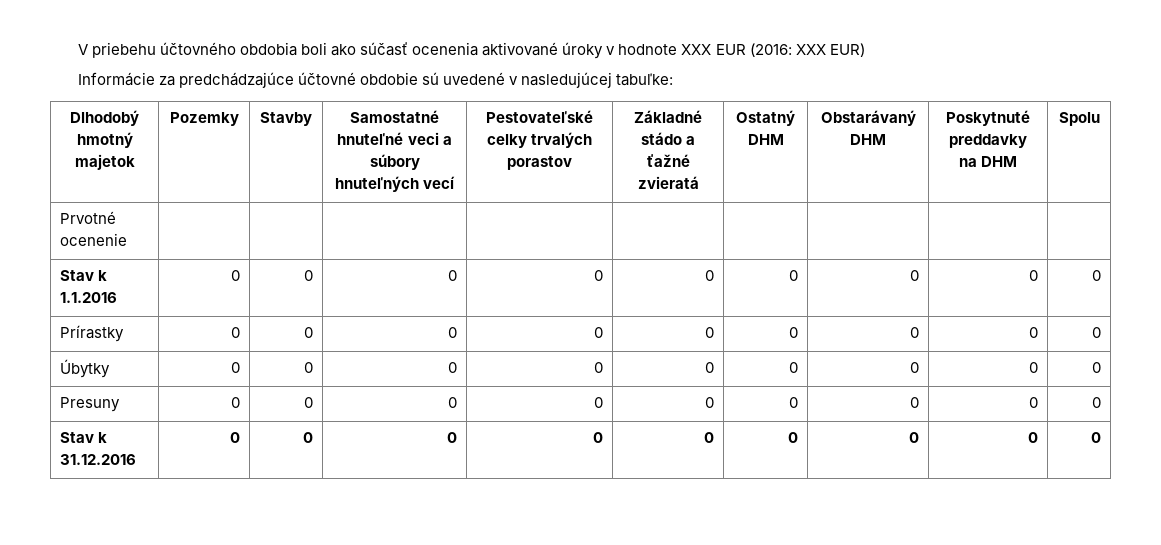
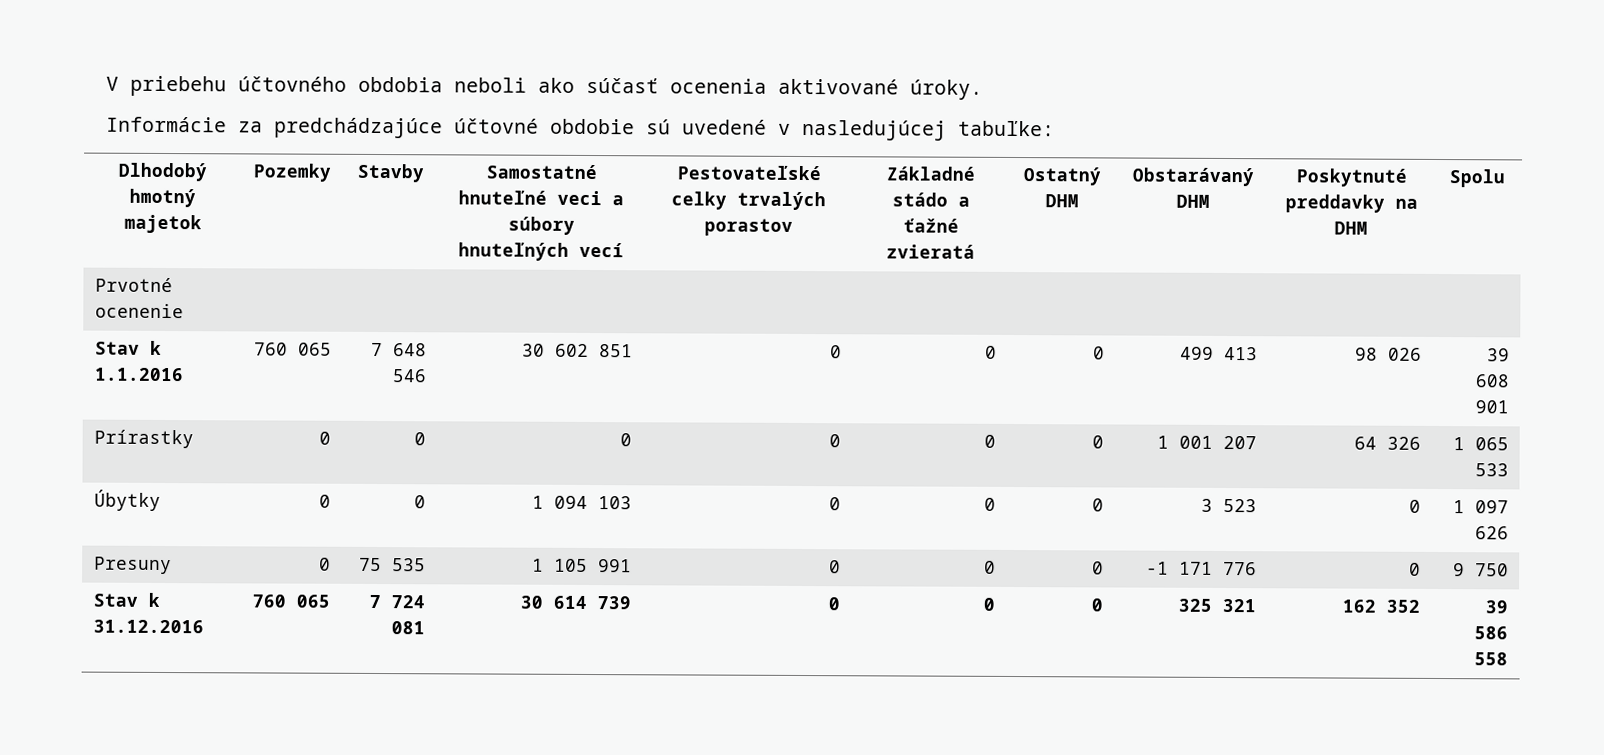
- V priebehu účtovného obdobia boli ako súčasť ocenenia aktivované úroky v hodnote XXX EUR (2016: XXX EUR)
+ V priebehu účtovného obdobia neboli ako súčasť ocenenia aktivované úroky.
- Stav k 1.1.2016 | 0 | 0 | 0 | 0 | 0 | 0 | 0 | 0 | 0
+ Stav k 1.1.2016 | 760 065 | 7 648 546 | 30 602 851 | 0 | 0 | 0 | 499 413 | 98 026 | 39 608 901
- Prírastky | 0 | 0 | 0 | 0 | 0 | 0 | 0 | 0 | 0
+ Prírastky | 0 | 0 | 0 | 0 | 0 | 0 | 1 001 207 | 64 326 | 1 065 533
- Úbytky | 0 | 0 | 0 | 0 | 0 | 0 | 0 | 0 | 0
+ Úbytky | 0 | 0 | 1 094 103 | 0 | 0 | 0 | 3 523 | 0 | 1 097 626
- Presuny | 0 | 0 | 0 | 0 | 0 | 0 | 0 | 0 | 0
- Stav k 31.12.2016 | 0 | 0 | 0 | 0 | 0 | 0 | 0 | 0 | 0
+ Presuny | 0 | 75 535 | 1 105 991 | 0 | 0 | 0 | -1 171 776 | 0 | 9 750
+ Stav k 31.12.2016 | 760 065 | 7 724 081 | 30 614 739 | 0 | 0 | 0 | 325 321 | 162 352 | 39 586 558

